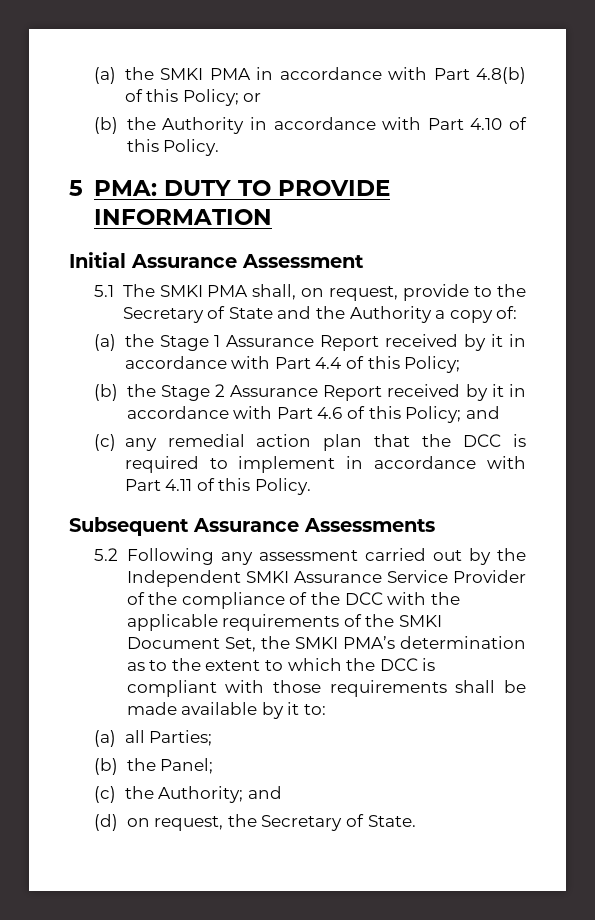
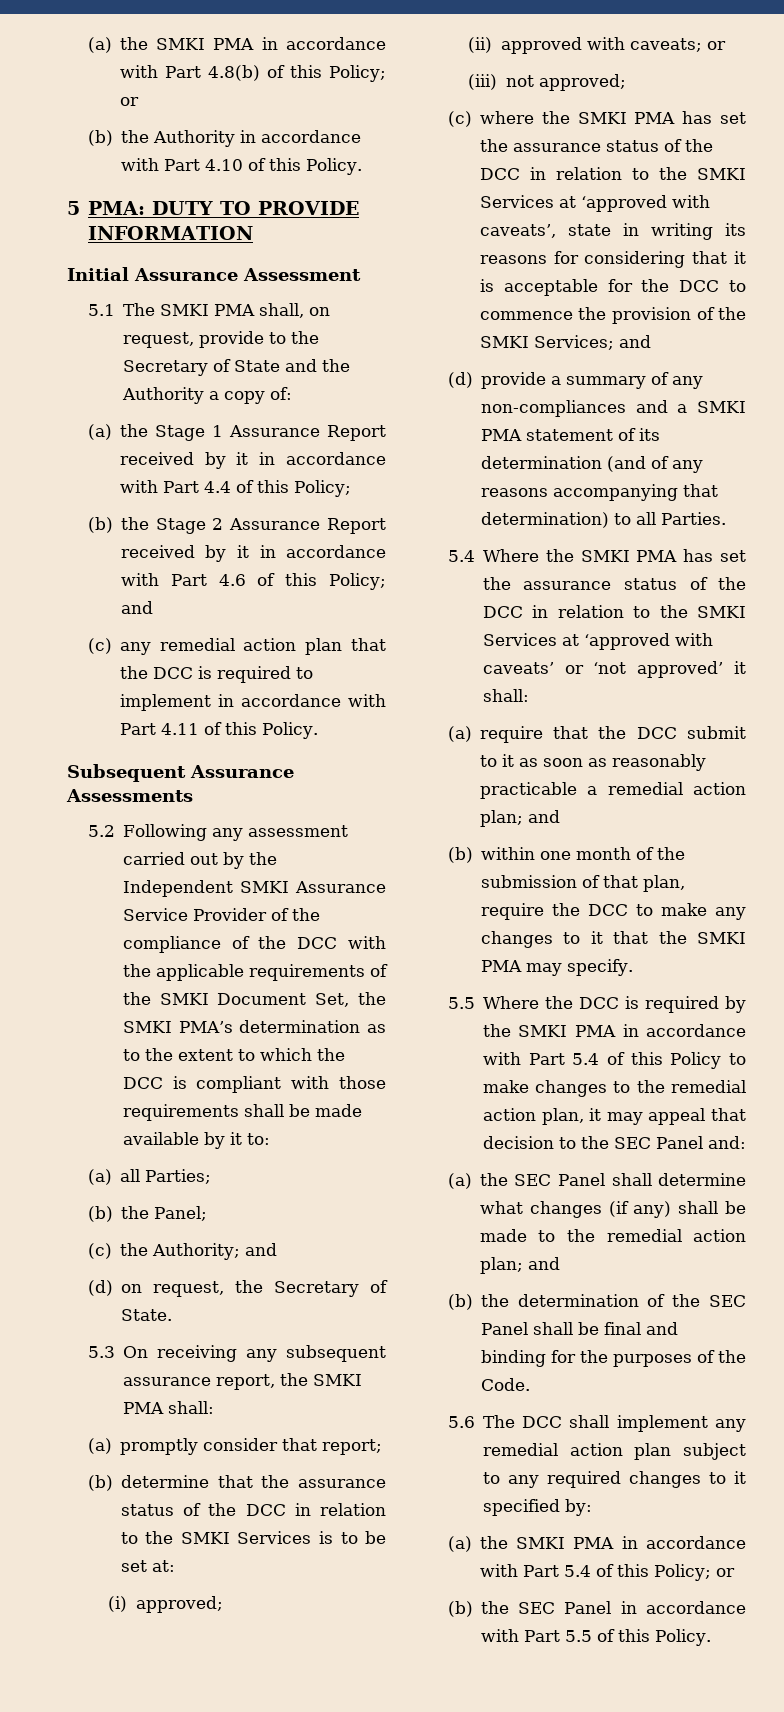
+ 5.3 On receiving any subsequent assurance report, the SMKI PMA shall:
+ (a) promptly consider that report;
+ (b) determine that the assurance status of the DCC in relation to the SMKI Services is to be set at:
+ (i) approved;
+ (ii) approved with caveats; or
+ (iii) not approved;
+ (c) where the SMKI PMA has set the assurance status of the DCC in relation to the SMKI Services at ‘approved with caveats’, state in writing its reasons for considering that it is acceptable for the DCC to commence the provision of the SMKI Services; and
+ (d) provide a summary of any non-compliances and a SMKI PMA statement of its determination (and of any reasons accompanying that determination) to all Parties.
+ 5.4 Where the SMKI PMA has set the assurance status of the DCC in relation to the SMKI Services at ‘approved with caveats’ or ‘not approved’ it shall:
+ (a) require that the DCC submit to it as soon as reasonably practicable a remedial action plan; and
+ (b) within one month of the submission of that plan, require the DCC to make any changes to it that the SMKI PMA may specify.
+ 5.5 Where the DCC is required by the SMKI PMA in accordance with Part 5.4 of this Policy to make changes to the remedial action plan, it may appeal that decision to the SEC Panel and:
+ (a) the SEC Panel shall determine what changes (if any) shall be made to the remedial action plan; and
+ (b) the determination of the SEC Panel shall be final and binding for the purposes of the Code.
+ 5.6 The DCC shall implement any remedial action plan subject to any required changes to it specified by:
+ (a) the SMKI PMA in accordance with Part 5.4 of this Policy; or
+ (b) the SEC Panel in accordance with Part 5.5 of this Policy.

